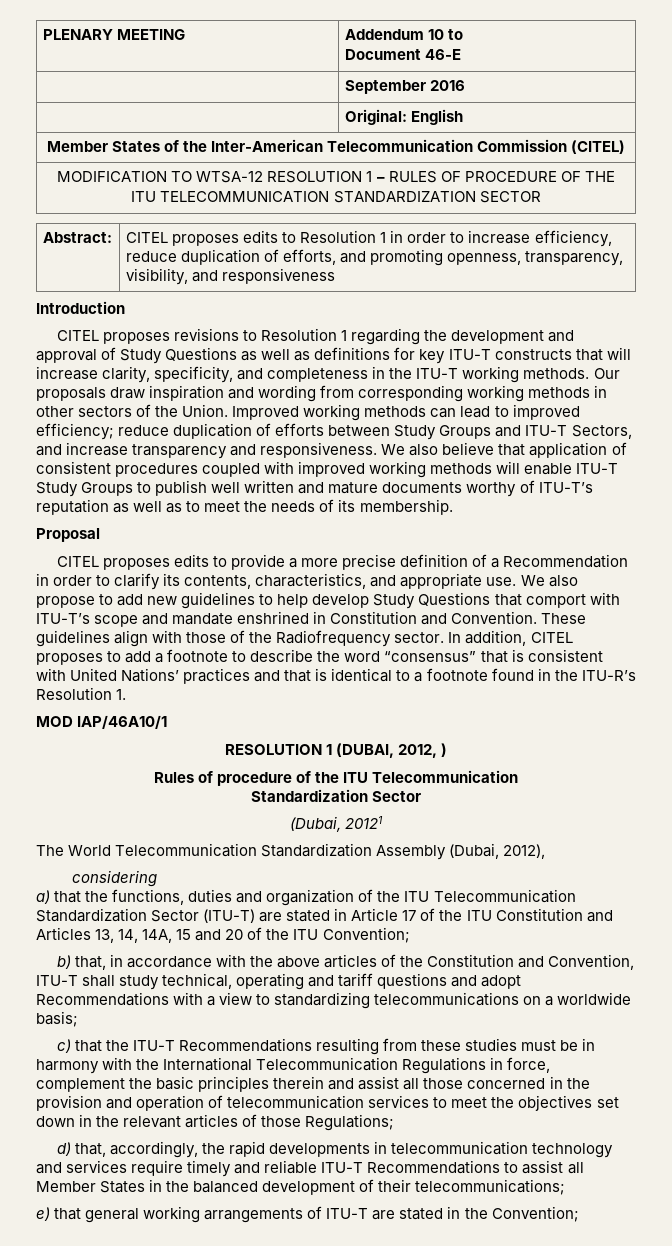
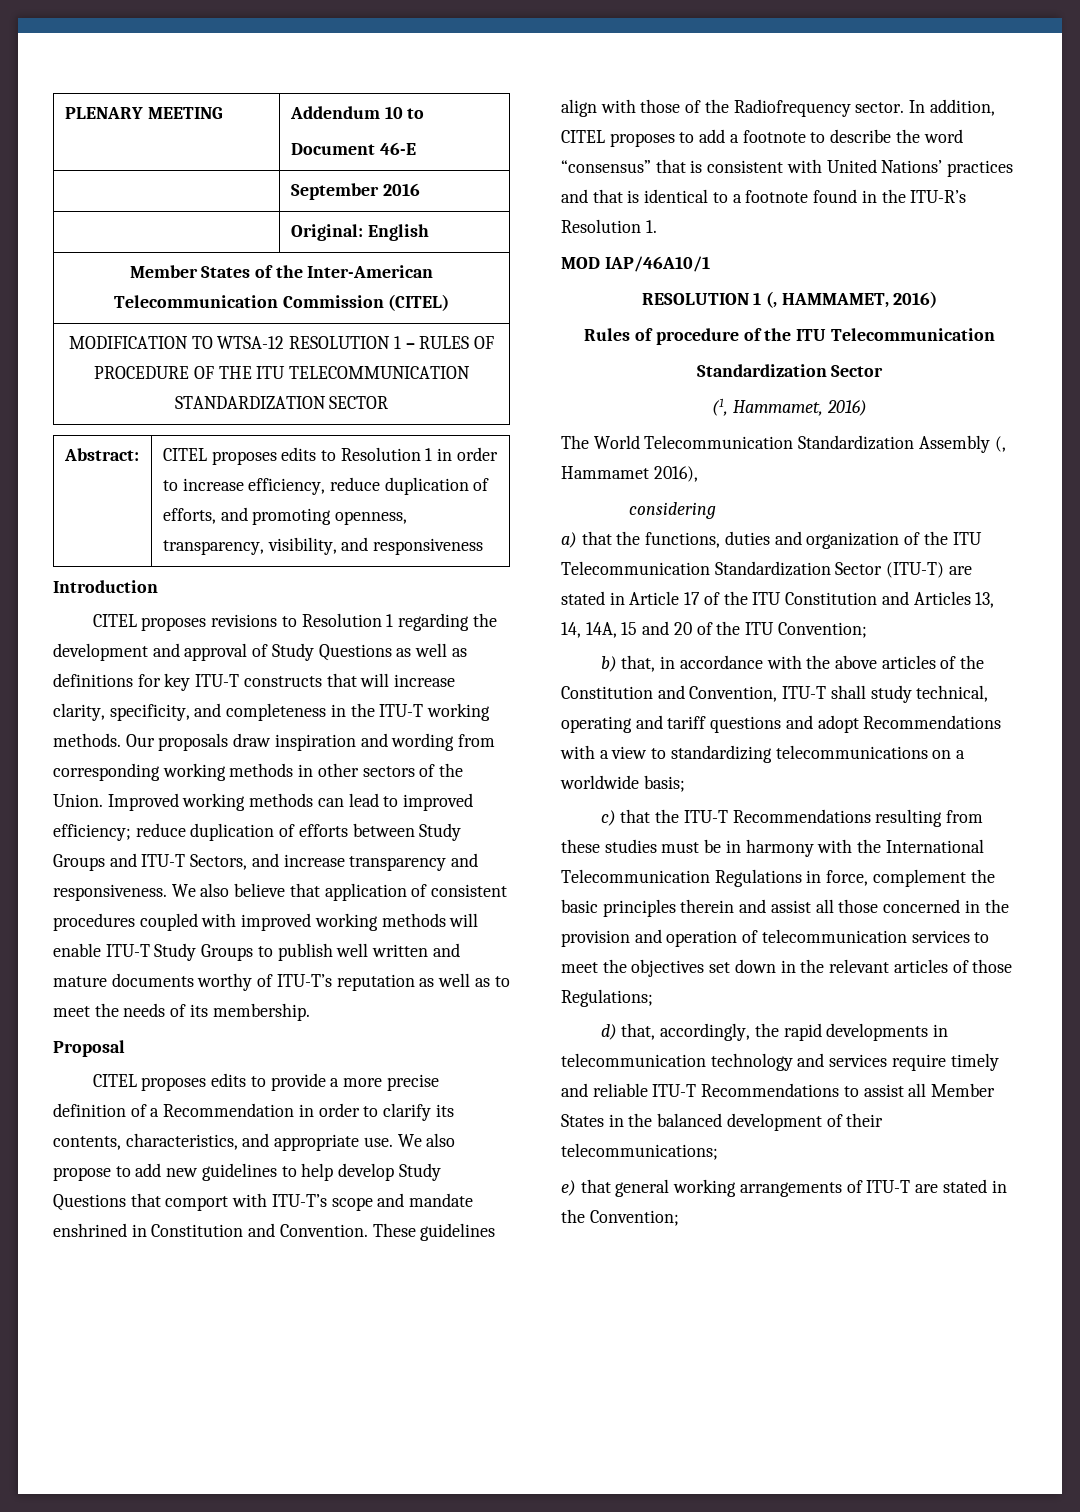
- RESOLUTION 1 (DUBAI, 2012, )
+ RESOLUTION 1 (, HAMMAMET, 2016)
- (Dubai, 20121
+ (1, Hammamet, 2016)
- The World Telecommunication Standardization Assembly (Dubai, 2012),
+ The World Telecommunication Standardization Assembly (, Hammamet 2016),

